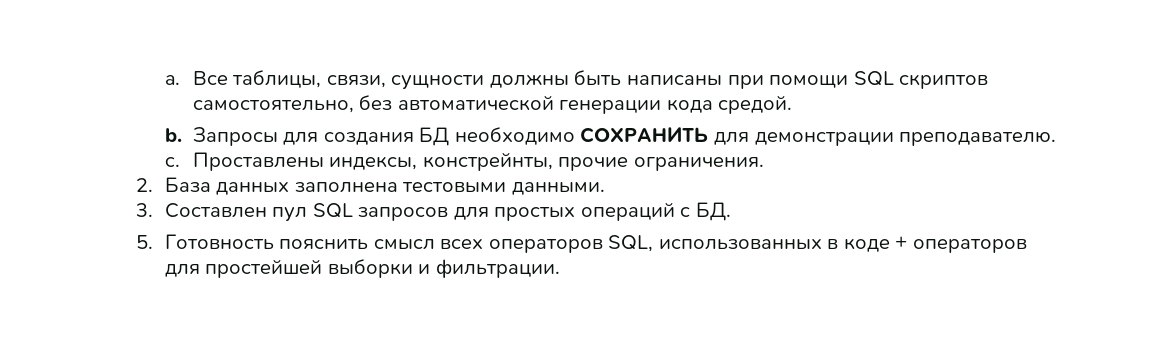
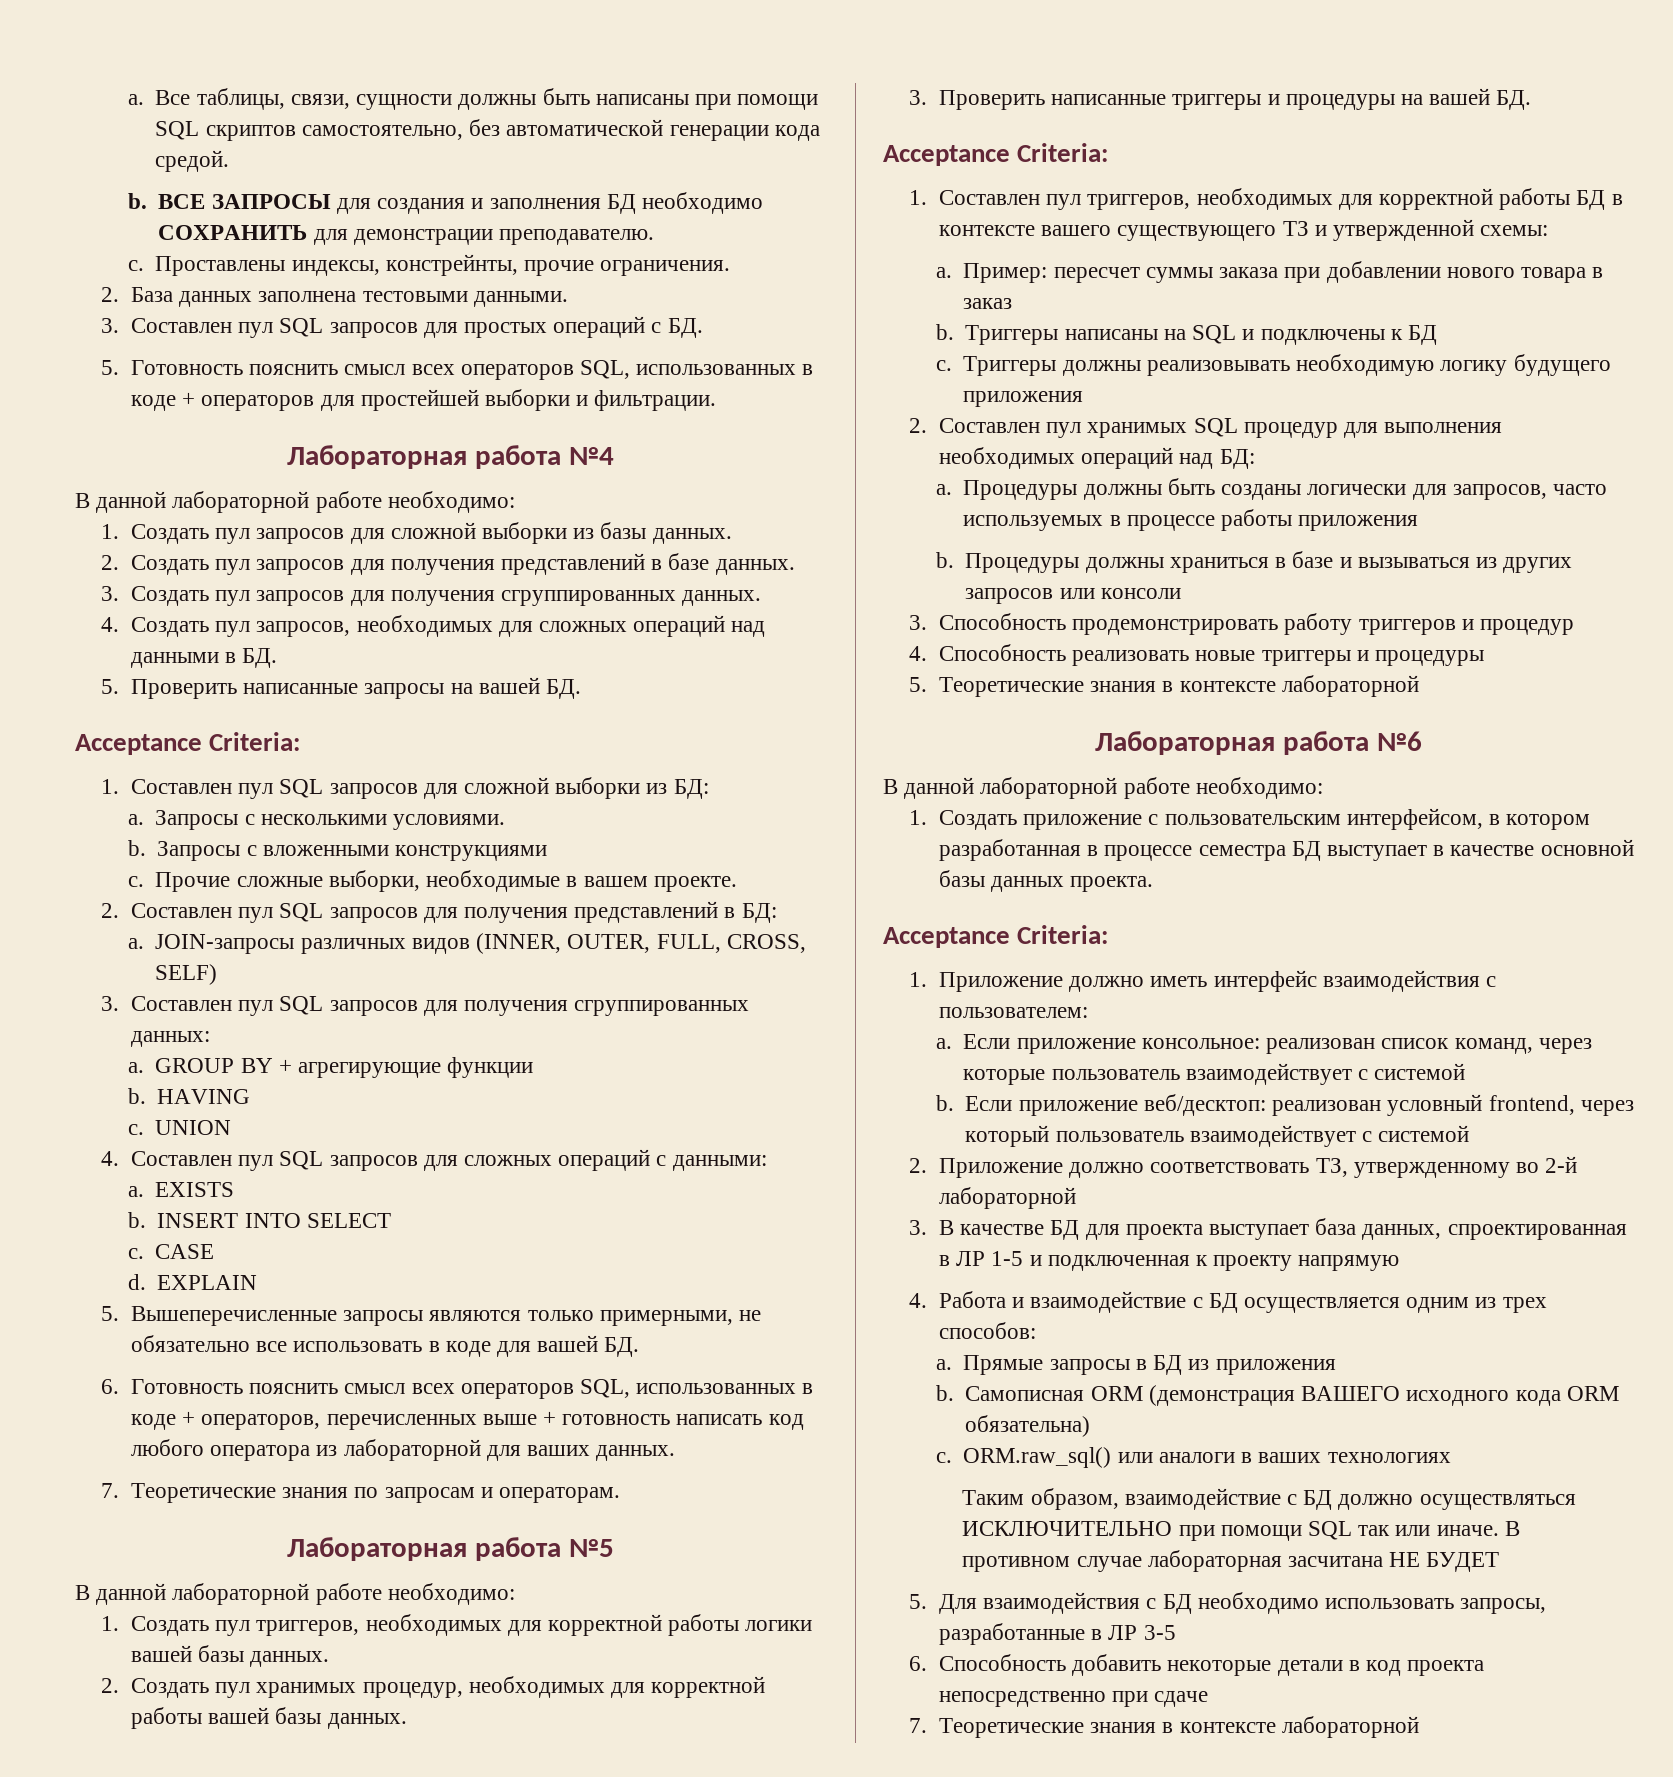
- Запросы для создания БД необходимо СОХРАНИТЬ для демонстрации преподавателю.
+ ВСЕ ЗАПРОСЫ для создания и заполнения БД необходимо СОХРАНИТЬ для демонстрации преподавателю.
+ Лабораторная работа №4
+ В данной лабораторной работе необходимо:
+ 1. Создать пул запросов для сложной выборки из базы данных.
+ 2. Создать пул запросов для получения представлений в базе данных.
+ 3. Создать пул запросов для получения сгруппированных данных.
+ 4. Создать пул запросов, необходимых для сложных операций над данными в БД.
+ 5. Проверить написанные запросы на вашей БД.
+ Acceptance Criteria:
+ 1. Составлен пул SQL запросов для сложной выборки из БД:
+ a. Запросы с несколькими условиями.
+ b. Запросы с вложенными конструкциями
+ c. Прочие сложные выборки, необходимые в вашем проекте.
+ 2. Составлен пул SQL запросов для получения представлений в БД:
+ a. JOIN-запросы различных видов (INNER, OUTER, FULL, CROSS, SELF)
+ 3. Составлен пул SQL запросов для получения сгруппированных данных:
+ a. GROUP BY + агрегирующие функции
+ b. HAVING
+ c. UNION
+ 4. Составлен пул SQL запросов для сложных операций с данными:
+ a. EXISTS
+ b. INSERT INTO SELECT
+ c. CASE
+ d. EXPLAIN
+ 5. Вышеперечисленные запросы являются только примерными, не обязательно все использовать в коде для вашей БД.
+ 6. Готовность пояснить смысл всех операторов SQL, использованных в коде + операторов, перечисленных выше + готовность написать код любого оператора из лабораторной для ваших данных.
+ 7. Теоретические знания по запросам и операторам.
+ Лабораторная работа №5
+ В данной лабораторной работе необходимо:
+ 1. Создать пул триггеров, необходимых для корректной работы логики вашей базы данных.
+ 2. Создать пул хранимых процедур, необходимых для корректной работы вашей базы данных.
+ 3. Проверить написанные триггеры и процедуры на вашей БД.
+ Acceptance Criteria:
+ 1. Составлен пул триггеров, необходимых для корректной работы БД в контексте вашего существующего ТЗ и утвержденной схемы:
+ a. Пример: пересчет суммы заказа при добавлении нового товара в заказ
+ b. Триггеры написаны на SQL и подключены к БД
+ c. Триггеры должны реализовывать необходимую логику будущего приложения
+ 2. Составлен пул хранимых SQL процедур для выполнения необходимых операций над БД:
+ a. Процедуры должны быть созданы логически для запросов, часто используемых в процессе работы приложения
+ b. Процедуры должны храниться в базе и вызываться из других запросов или консоли
+ 3. Способность продемонстрировать работу триггеров и процедур
+ 4. Способность реализовать новые триггеры и процедуры
+ 5. Теоретические знания в контексте лабораторной
+ Лабораторная работа №6
+ В данной лабораторной работе необходимо:
+ 1. Создать приложение с пользовательским интерфейсом, в котором разработанная в процессе семестра БД выступает в качестве основной базы данных проекта.
+ Acceptance Criteria:
+ 1. Приложение должно иметь интерфейс взаимодействия с пользователем:
+ a. Если приложение консольное: реализован список команд, через которые пользователь взаимодействует с системой
+ b. Если приложение веб/десктоп: реализован условный frontend, через который пользователь взаимодействует с системой
+ 2. Приложение должно соответствовать ТЗ, утвержденному во 2-й лабораторной
+ 3. В качестве БД для проекта выступает база данных, спроектированная в ЛР 1-5 и подключенная к проекту напрямую
+ 4. Работа и взаимодействие с БД осуществляется одним из трех способов:
+ a. Прямые запросы в БД из приложения
+ b. Самописная ORM (демонстрация ВАШЕГО исходного кода ORM обязательна)
+ c. ORM.raw_sql() или аналоги в ваших технологиях
+ Таким образом, взаимодействие с БД должно осуществляться ИСКЛЮЧИТЕЛЬНО при помощи SQL так или иначе. В противном случае лабораторная засчитана НЕ БУДЕТ
+ 5. Для взаимодействия с БД необходимо использовать запросы, разработанные в ЛР 3-5
+ 6. Способность добавить некоторые детали в код проекта непосредственно при сдаче
+ 7. Теоретические знания в контексте лабораторной

